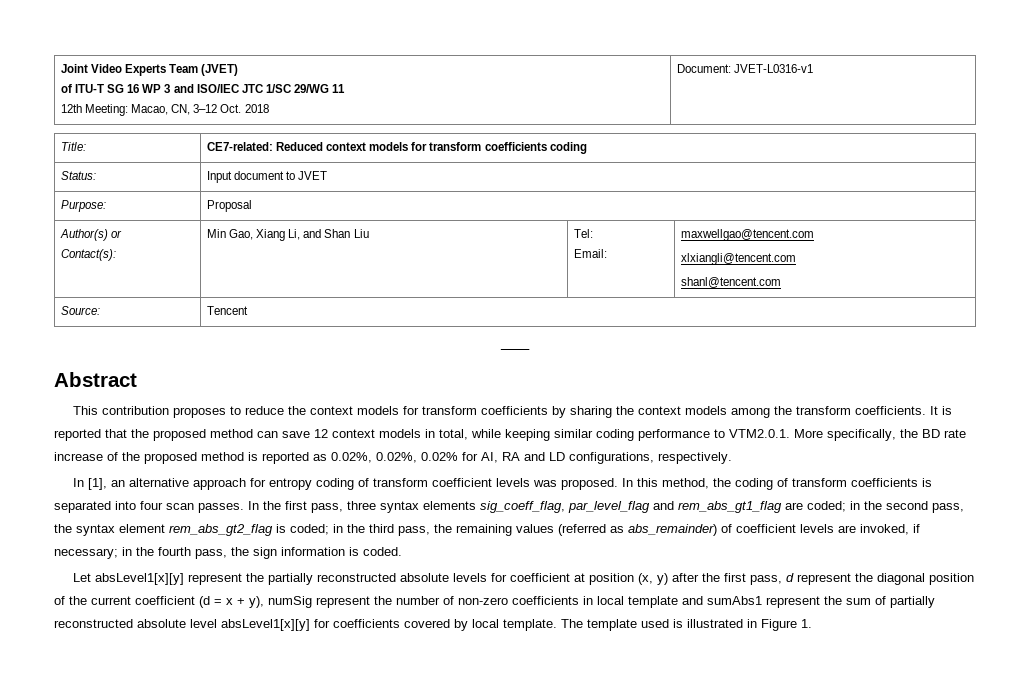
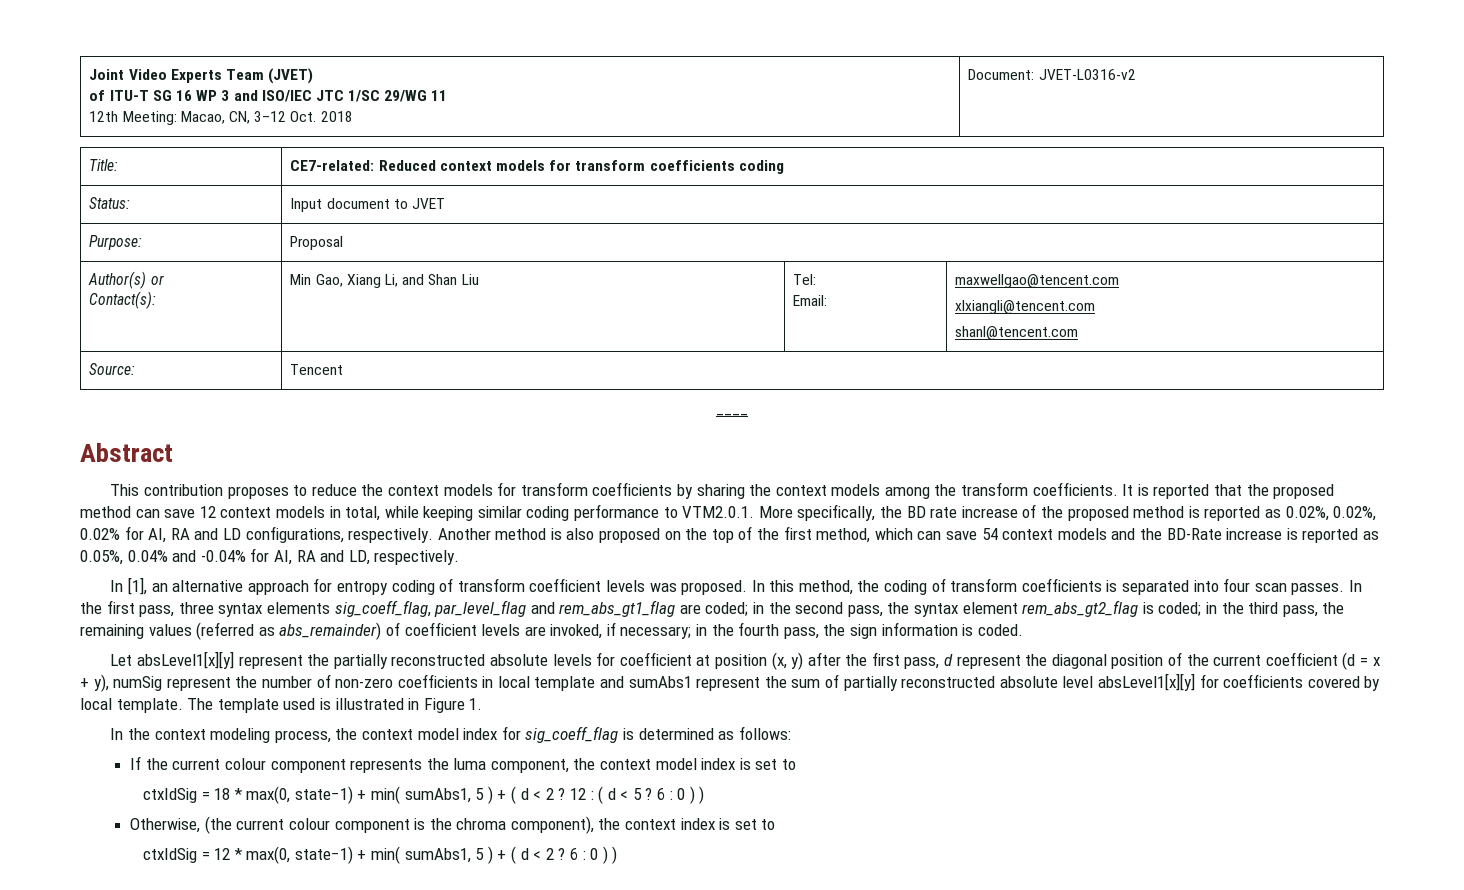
  Joint Video Experts Team (JVET)
  of ITU-T SG 16 WP 3 and ISO/IEC JTC 1/SC 29/WG 11
- 12th Meeting: Macao, CN, 3–12 Oct. 2018 | Document: JVET-L0316-v1
+ 12th Meeting: Macao, CN, 3–12 Oct. 2018 | Document: JVET-L0316-v2
+ Another method is also proposed on the top of the first method, which can save 54 context models and the BD-Rate increase is reported as 0.05%, 0.04% and -0.04% for AI, RA and LD, respectively.
+ In the context modeling process, the context model index for sig_coeff_flag is determined as follows:
+ If the current colour component represents the luma component, the context model index is set to
+ ctxIdSig = 18 * max(0, state−1) + min( sumAbs1, 5 ) + ( d < 2 ? 12 : ( d < 5 ? 6 : 0 ) )
+ Otherwise, (the current colour component is the chroma component), the context index is set to
+ ctxIdSig = 12 * max(0, state−1) + min( sumAbs1, 5 ) + ( d < 2 ? 6 : 0 ) )

